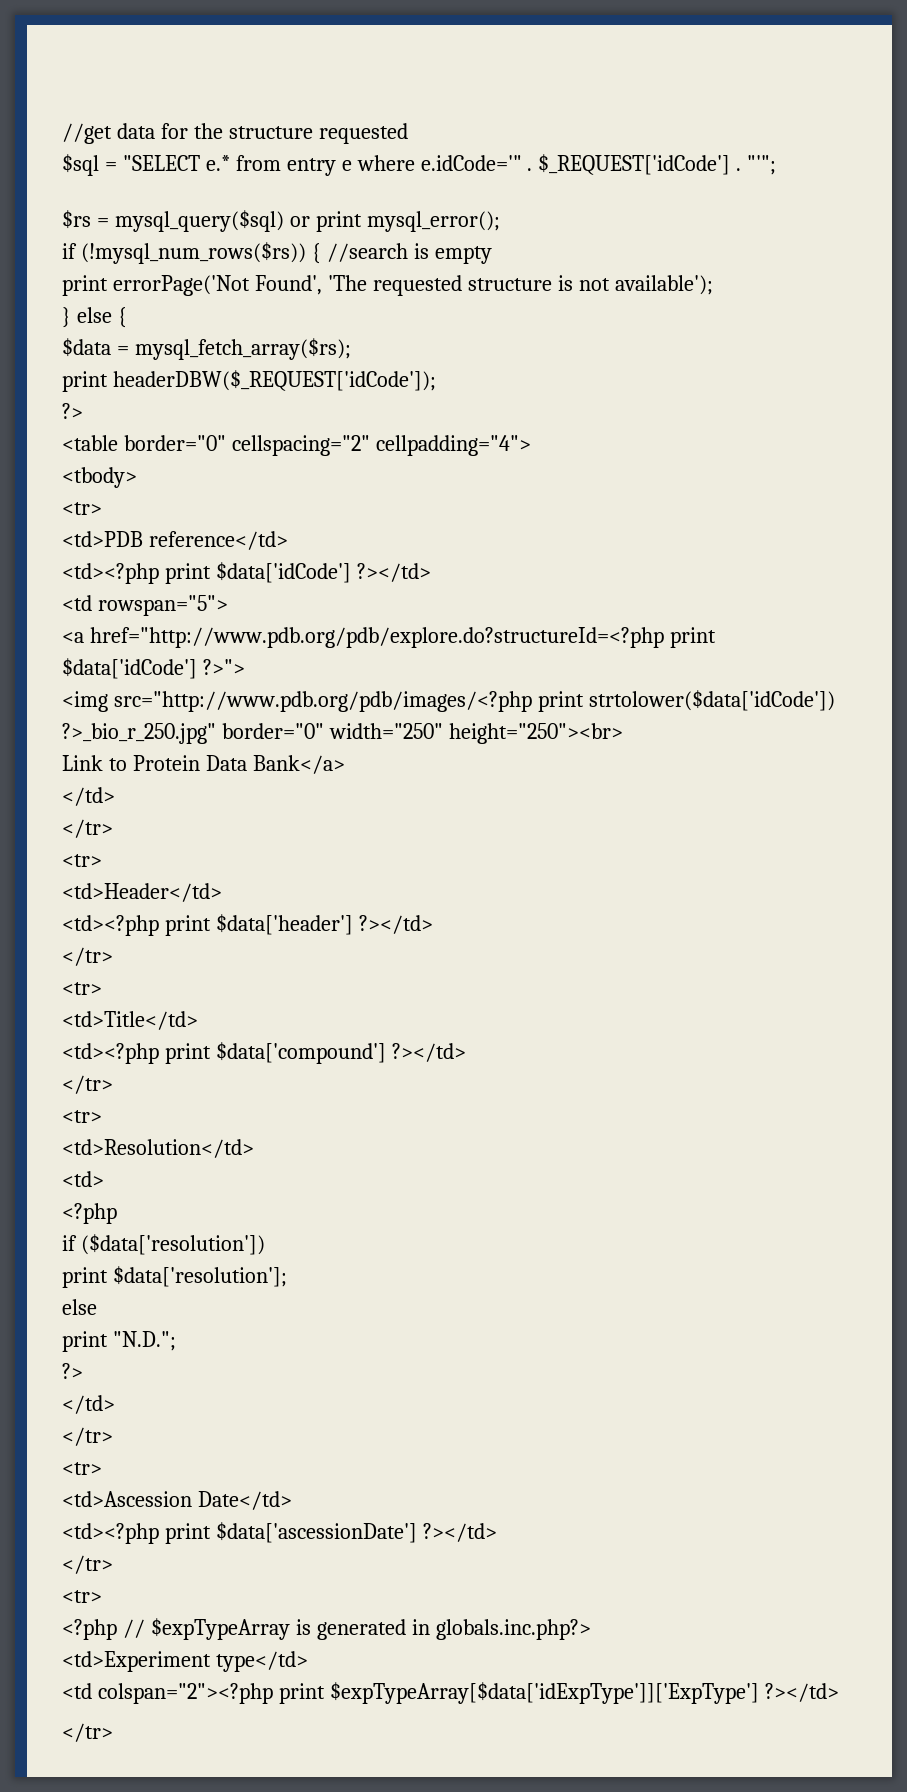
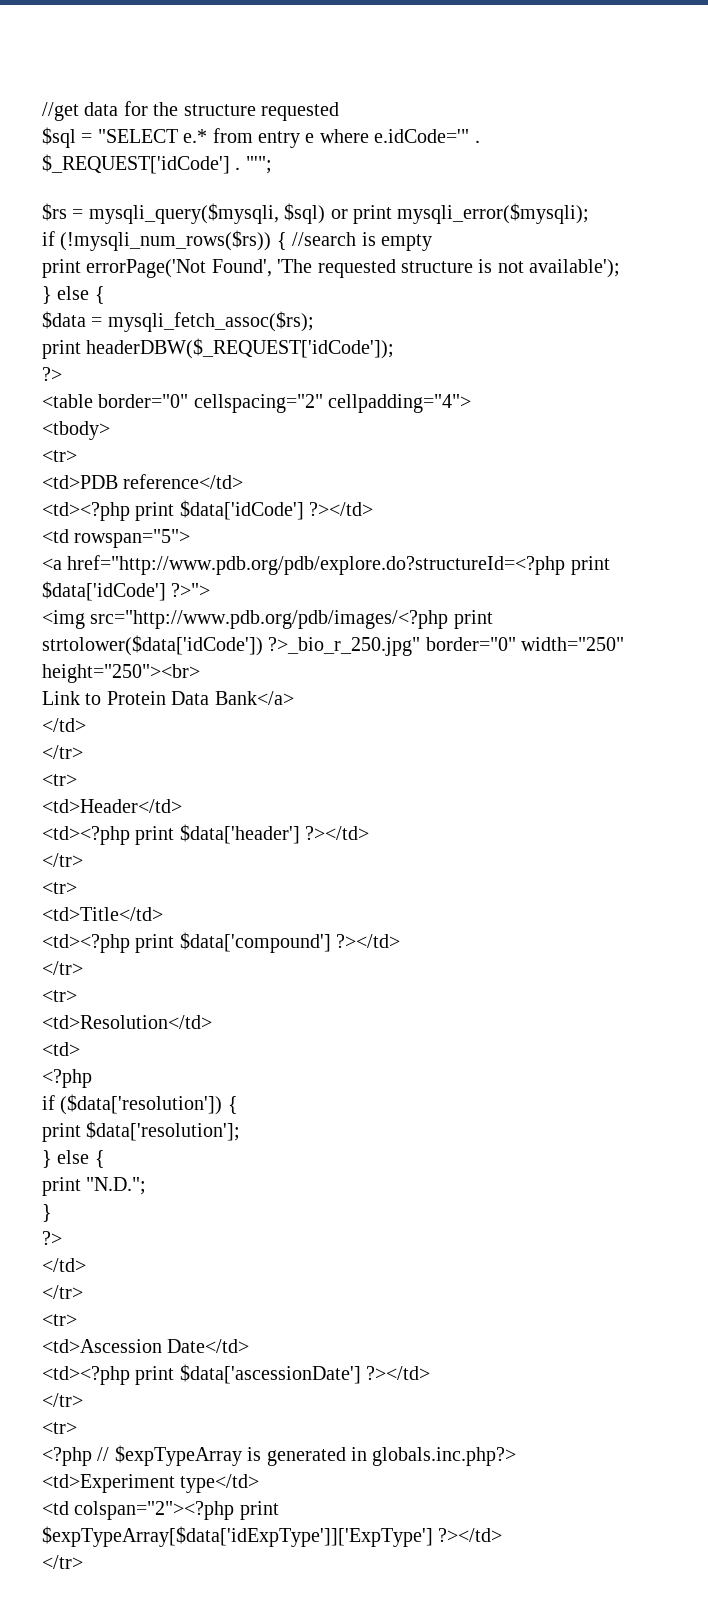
- $rs = mysql_query($sql) or print mysql_error();
- if (!mysql_num_rows($rs)) { //search is empty
+ $rs = mysqli_query($mysqli, $sql) or print mysqli_error($mysqli);
+ if (!mysqli_num_rows($rs)) { //search is empty
- $data = mysql_fetch_array($rs);
+ $data = mysqli_fetch_assoc($rs);
- if ($data['resolution'])
+ if ($data['resolution']) {
  print $data['resolution'];
- else
+ } else {
  print "N.D.";
+ }

